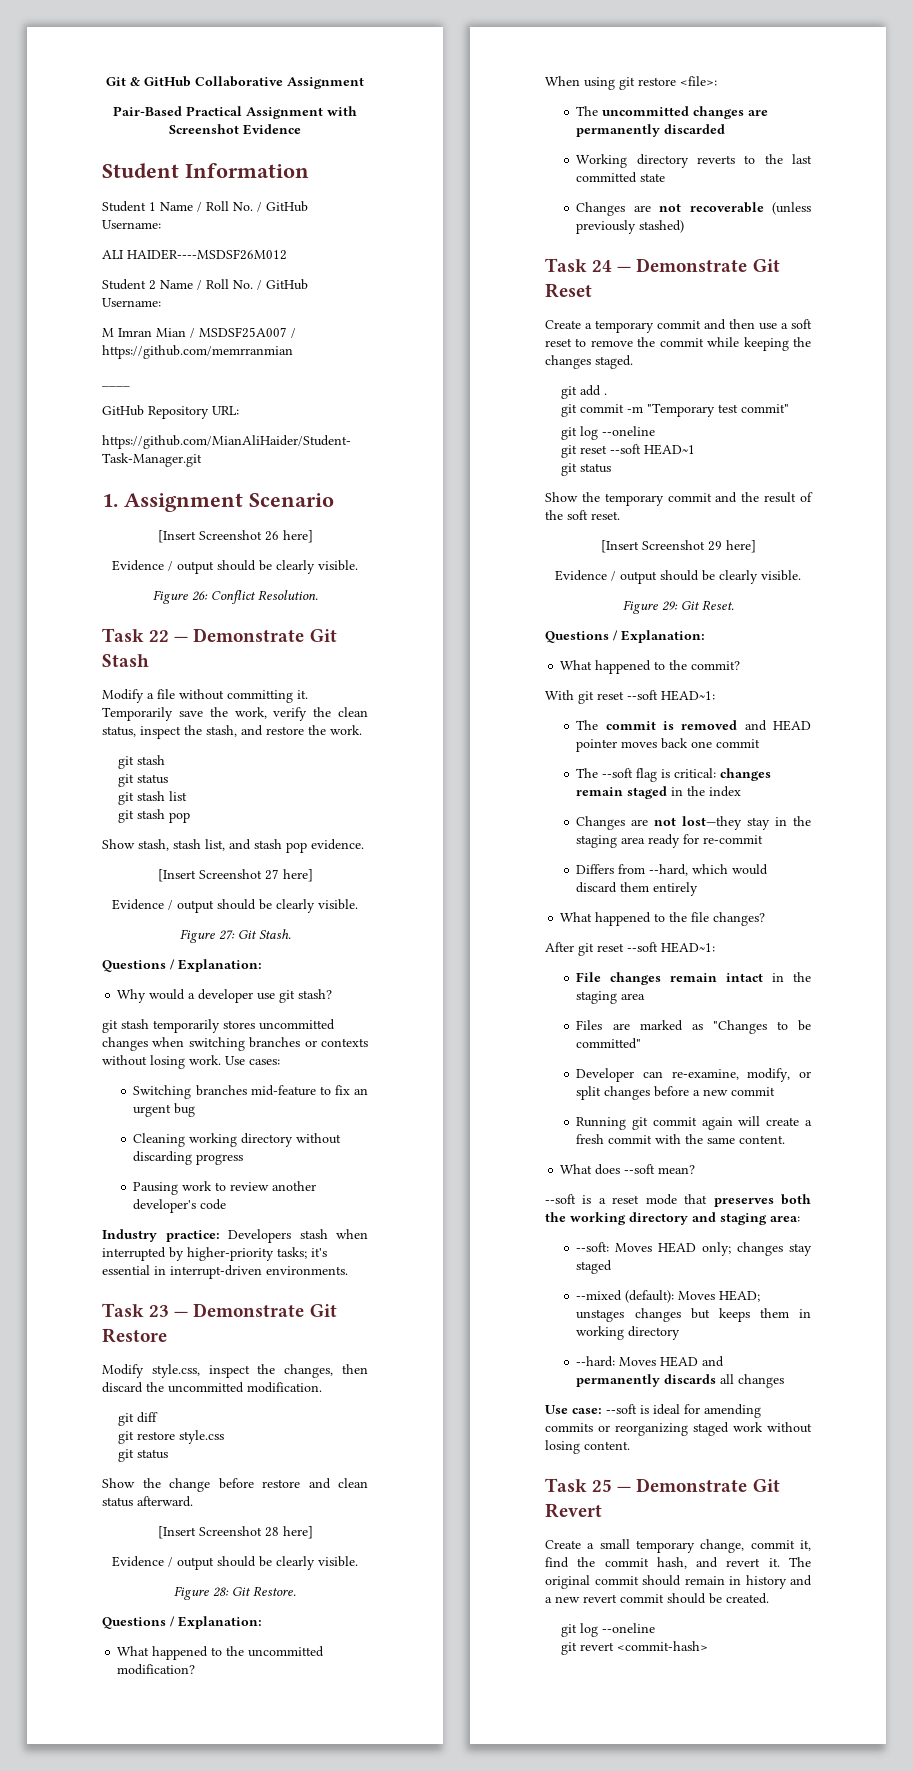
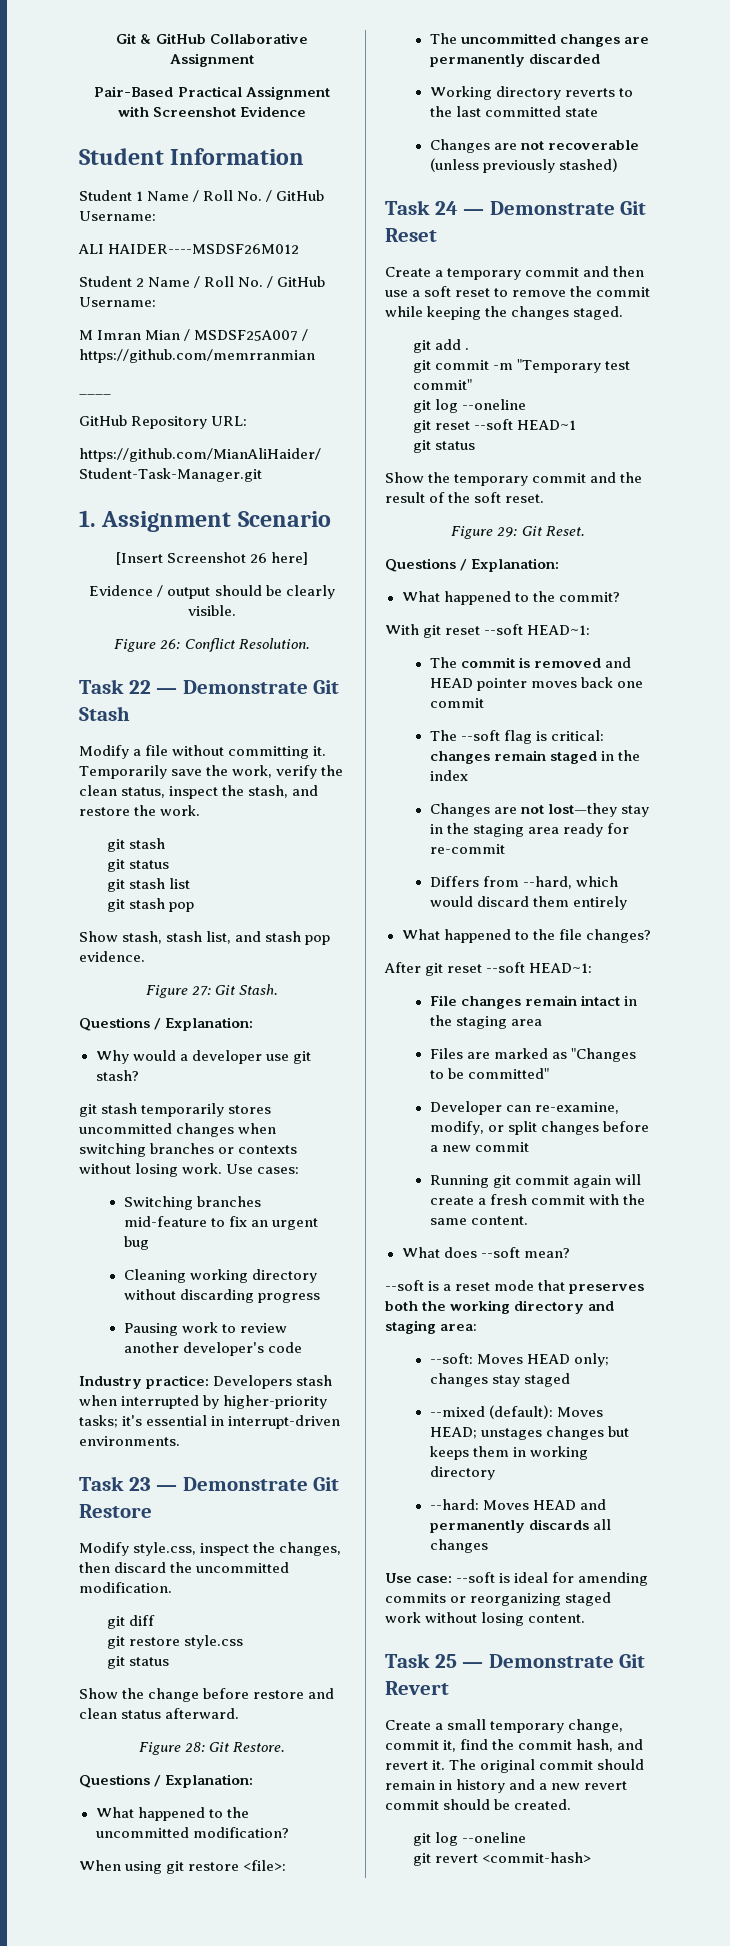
- [Insert Screenshot 27 here]
- Evidence / output should be clearly visible.
- [Insert Screenshot 28 here]
- Evidence / output should be clearly visible.
- [Insert Screenshot 29 here]
- Evidence / output should be clearly visible.

